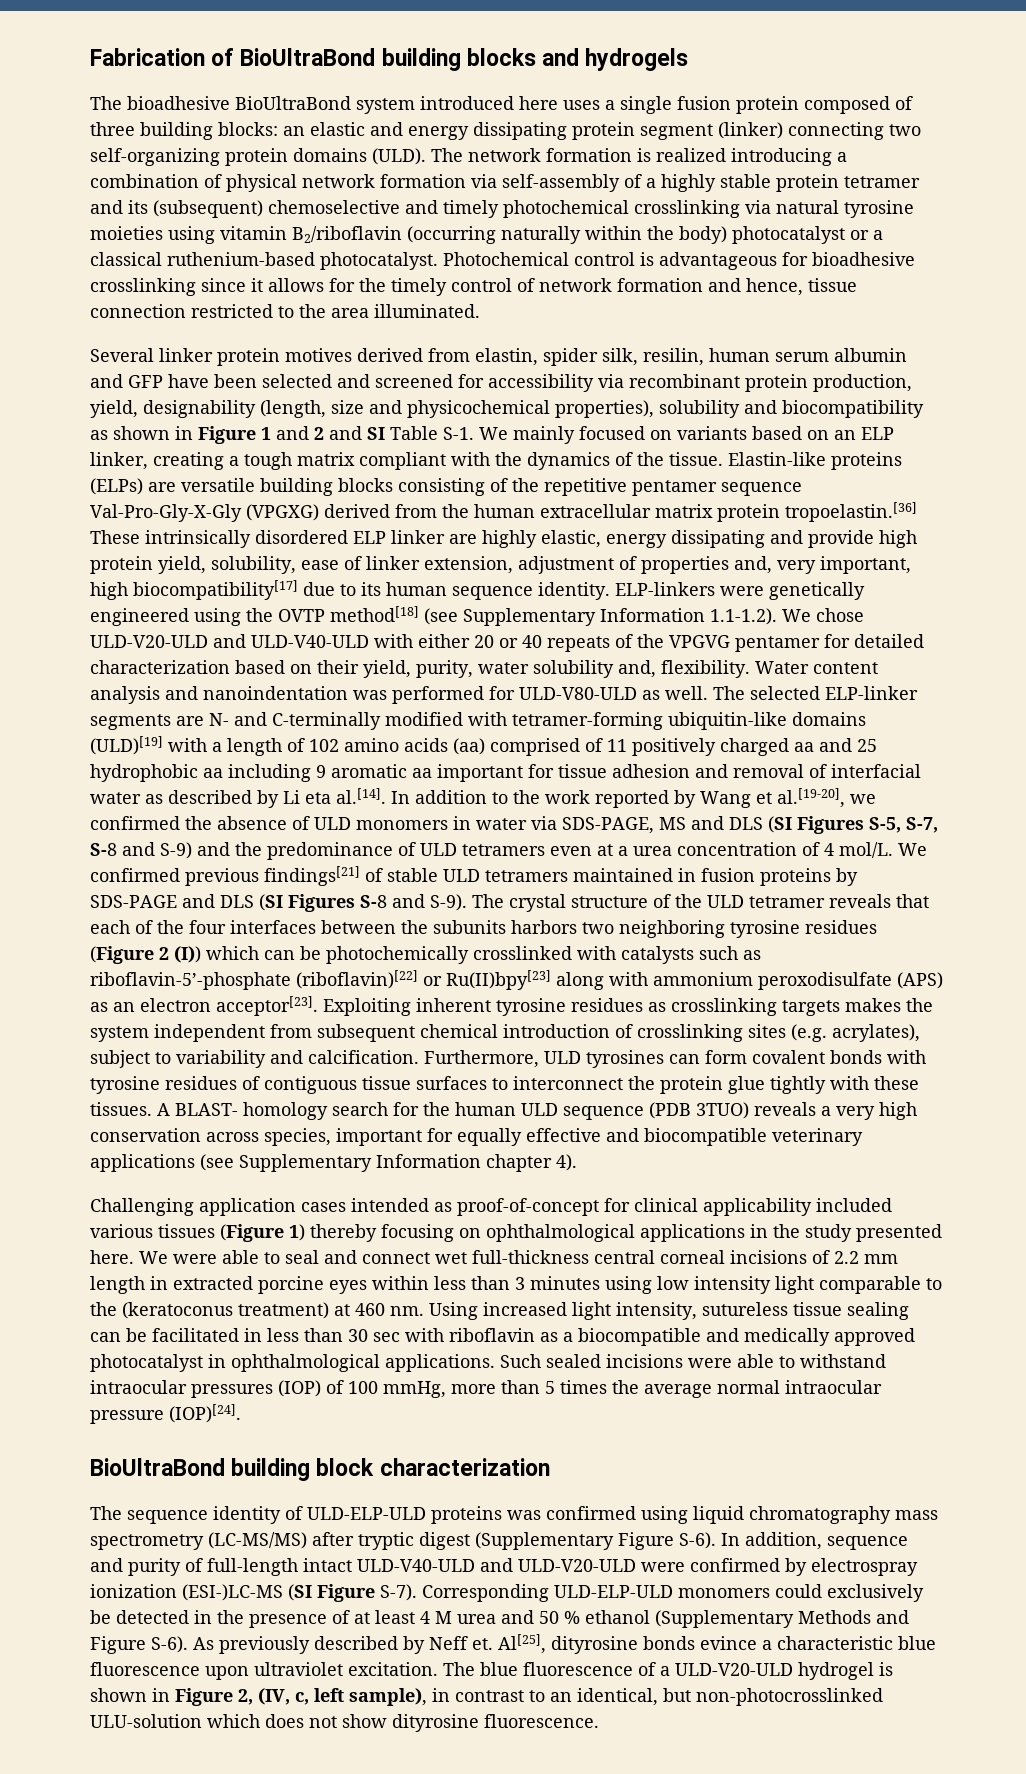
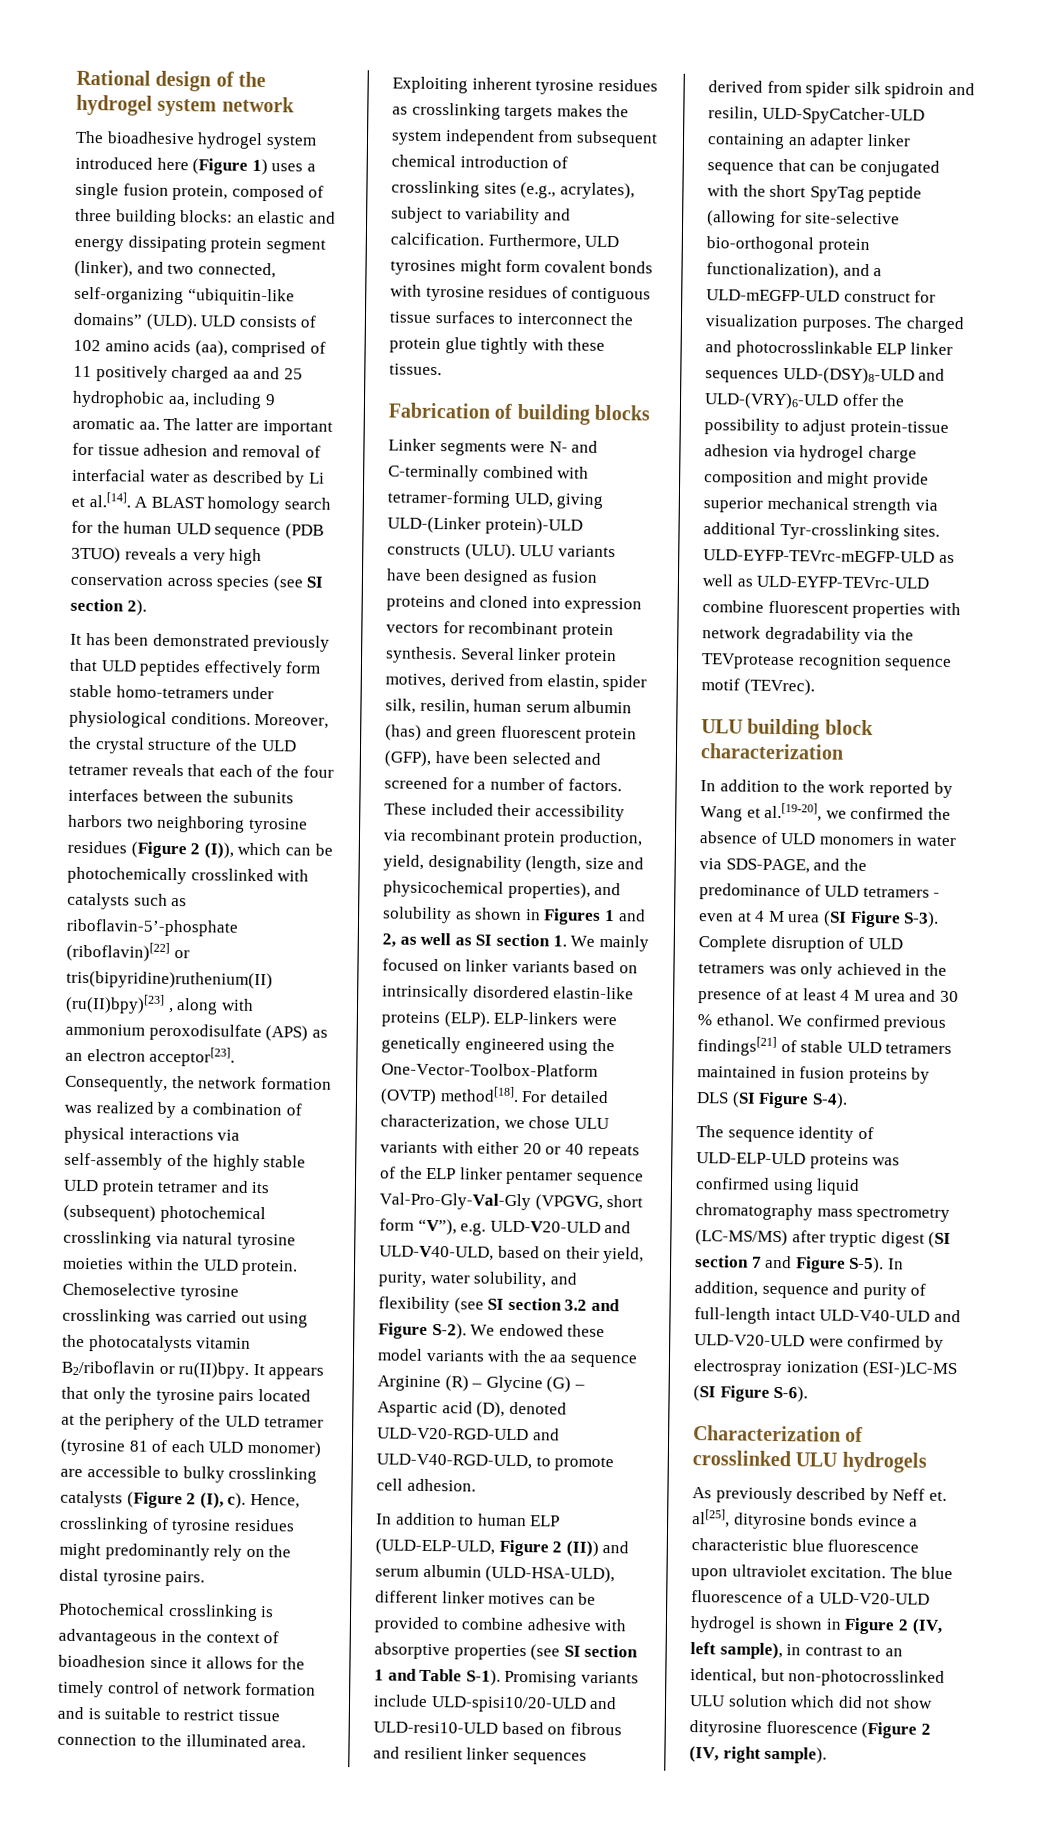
- Fabrication of BioUltraBond building blocks and hydrogels
+ Rational design of the hydrogel system network
- The bioadhesive BioUltraBond system introduced here uses a single fusion protein composed of three building blocks:
+ The bioadhesive hydrogel system introduced here (Figure 1) uses a single fusion protein, composed of three building blocks:
- an elastic and energy dissipating protein segment (linker) connecting two self-organizing protein domains (ULD). The network formation is realized introducing a combination of physical network formation via self-assembly of a highly stable protein tetramer and its (subsequent) chemoselective and timely photochemical crosslinking via natural tyrosine moieties using vitamin B2/riboflavin (occurring naturally within the body) photocatalyst or a classical ruthenium-based photocatalyst. Photochemical control is advantageous for bioadhesive crosslinking since it allows for the timely control of network formation and hence, tissue connection restricted to the area illuminated.
- Several linker protein motives derived from elastin, spider silk, resilin, human serum albumin and GFP have been selected and screened for accessibility via recombinant protein production, yield, designability (length, size and physicochemical properties), solubility and biocompatibility as shown in Figure 1 and 2 and SI Table S-1. We mainly focused on variants based on an ELP linker, creating a tough matrix compliant with the dynamics of the tissue. Elastin-like proteins (ELPs) are versatile building blocks consisting of the repetitive pentamer sequence Val-Pro-Gly-X-Gly (VPGXG) derived from the human extracellular matrix protein tropoelastin.[36] These intrinsically disordered ELP linker are highly elastic, energy dissipating and provide high protein yield, solubility, ease of linker extension, adjustment of properties and, very important, high biocompatibility[17] due to its human sequence identity. ELP-linkers were genetically engineered using the OVTP method[18] (see Supplementary Information 1.1-1.2). We chose ULD-V20-ULD and ULD-V40-ULD with either 20 or 40 repeats of the VPGVG pentamer for detailed characterization based on their yield, purity, water solubility and, flexibility. Water content analysis and nanoindentation was performed for ULD-V80-ULD as well. The selected ELP-linker segments are N- and C-terminally modified with tetramer-forming ubiquitin-like domains (ULD)[19] with a length of 102 amino acids (aa) comprised of 11 positively charged aa and 25 hydrophobic aa including 9 aromatic aa important for tissue adhesion and removal of interfacial water as described by Li eta al.[14]. In addition to the work reported by Wang et al.[19-20], we confirmed the absence of ULD monomers in water via SDS-PAGE, MS and DLS (SI Figures S-5, S-7, S-8 and S-9) and the predominance of ULD tetramers even at a urea concentration of 4 mol/L. We confirmed previous findings[21] of stable ULD tetramers maintained in fusion proteins by SDS-PAGE and DLS (SI Figures S-8 and S-9). The crystal structure of the ULD tetramer reveals that each of the four interfaces between the subunits harbors two neighboring tyrosine residues (Figure 2 (I)) which can be photochemically crosslinked with catalysts such as riboflavin-5’-phosphate (riboflavin)[22] or Ru(II)bpy[23] along with ammonium peroxodisulfate (APS) as an electron acceptor[23].
+ an elastic and energy dissipating protein segment (linker), and two connected, self-organizing “ubiquitin-like domains” (ULD). ULD consists of 102 amino acids (aa), comprised of 11 positively charged aa and 25 hydrophobic aa, including 9 aromatic aa. The latter are important for tissue adhesion and removal of interfacial water as described by Li et al.[14]. A BLAST homology search for the human ULD sequence (PDB 3TUO) reveals a very high conservation across species (see SI section 2).
+ It has been demonstrated previously that ULD peptides effectively form stable homo-tetramers under physiological conditions. Moreover, the crystal structure of the ULD tetramer reveals that each of the four interfaces between the subunits harbors two neighboring tyrosine residues (Figure 2 (I)), which can be photochemically crosslinked with catalysts such as riboflavin-5’-phosphate (riboflavin)[22] or tris(bipyridine)ruthenium(II) (ru(II)bpy)[23] , along with ammonium peroxodisulfate (APS) as an electron acceptor[23].
+ Consequently, the network formation was realized by a combination of physical interactions via self-assembly of the highly stable ULD protein tetramer and its (subsequent) photochemical crosslinking via natural tyrosine moieties within the ULD protein. Chemoselective tyrosine crosslinking was carried out using the photocatalysts vitamin B2/riboflavin or ru(II)bpy. It appears that only the tyrosine pairs located at the periphery of the ULD tetramer (tyrosine 81 of each ULD monomer) are accessible to bulky crosslinking catalysts (Figure 2 (I), c). Hence, crosslinking of tyrosine residues might predominantly rely on the distal tyrosine pairs.
+ Photochemical crosslinking is advantageous in the context of bioadhesion since it allows for the timely control of network formation and is suitable to restrict tissue connection to the illuminated area.
- Exploiting inherent tyrosine residues as crosslinking targets makes the system independent from subsequent chemical introduction of crosslinking sites (e.g. acrylates), subject to variability and calcification.
+ Exploiting inherent tyrosine residues as crosslinking targets makes the system independent from subsequent chemical introduction of crosslinking sites (e.g., acrylates), subject to variability and calcification.
- Furthermore, ULD tyrosines can form covalent bonds with tyrosine residues of contiguous tissue surfaces to interconnect the protein glue tightly with these tissues. A BLAST- homology search for the human ULD sequence (PDB 3TUO) reveals a very high conservation across species, important for equally effective and biocompatible veterinary applications (see Supplementary Information chapter 4).
- Challenging application cases intended as proof-of-concept for clinical applicability included various tissues (Figure 1) thereby focusing on ophthalmological applications in the study presented here. We were able to seal and connect wet full-thickness central corneal incisions of 2.2 mm length in extracted porcine eyes within less than 3 minutes using low intensity light comparable to the (keratoconus treatment) at 460 nm. Using increased light intensity, sutureless tissue sealing can be facilitated in less than 30 sec with riboflavin as a biocompatible and medically approved photocatalyst in ophthalmological applications. Such sealed incisions were able to withstand intraocular pressures (IOP) of 100 mmHg, more than 5 times the average normal intraocular pressure (IOP)[24].
- BioUltraBond building block characterization
+ Furthermore, ULD tyrosines might form covalent bonds with tyrosine residues of contiguous tissue surfaces to interconnect the protein glue tightly with these tissues.
+ Fabrication of building blocks
+ Linker segments were N- and C-terminally combined with tetramer-forming ULD, giving ULD-(Linker protein)-ULD constructs (ULU). ULU variants have been designed as fusion proteins and cloned into expression vectors for recombinant protein synthesis. Several linker protein motives, derived from elastin, spider silk, resilin, human serum albumin (has) and green fluorescent protein (GFP), have been selected and screened for a number of factors. These included their accessibility via recombinant protein production, yield, designability (length, size and physicochemical properties), and solubility as shown in Figures 1 and 2, as well as SI section 1. We mainly focused on linker variants based on intrinsically disordered elastin-like proteins (ELP). ELP-linkers were genetically engineered using the One-Vector-Toolbox-Platform (OVTP) method[18]. For detailed characterization, we chose ULU variants with either 20 or 40 repeats of the ELP linker pentamer sequence Val-Pro-Gly-Val-Gly (VPGVG, short form “V”), e.g. ULD-V20-ULD and ULD-V40-ULD, based on their yield, purity, water solubility, and flexibility (see SI section 3.2 and Figure S-2). We endowed these model variants with the aa sequence Arginine (R) – Glycine (G) – Aspartic acid (D), denoted ULD-V20-RGD-ULD and ULD-V40-RGD-ULD, to promote cell adhesion.
+ In addition to human ELP (ULD-ELP-ULD, Figure 2 (II)) and serum albumin (ULD-HSA-ULD), different linker motives can be provided to combine adhesive with absorptive properties (see SI section 1 and Table S-1). Promising variants include ULD-spisi10/20-ULD and ULD-resi10-ULD based on fibrous and resilient linker sequences derived from spider silk spidroin and resilin, ULD-SpyCatcher-ULD containing an adapter linker sequence that can be conjugated with the short SpyTag peptide (allowing for site-selective bio-orthogonal protein functionalization), and a ULD-mEGFP-ULD construct for visualization purposes. The charged and photocrosslinkable ELP linker sequences ULD-(DSY)8-ULD and ULD-(VRY)6-ULD offer the possibility to adjust protein-tissue adhesion via hydrogel charge composition and might provide superior mechanical strength via additional Tyr-crosslinking sites. ULD-EYFP-TEVrc-mEGFP-ULD as well as ULD-EYFP-TEVrc-ULD combine fluorescent properties with network degradability via the TEVprotease recognition sequence motif (TEVrec).
+ ULU building block characterization
+ In addition to the work reported by Wang et al.[19-20], we confirmed the absence of ULD monomers in water via SDS-PAGE, and the predominance of ULD tetramers - even at 4 M urea (SI Figure S-3). Complete disruption of ULD tetramers was only achieved in the presence of at least 4 M urea and 30 % ethanol. We confirmed previous findings[21] of stable ULD tetramers maintained in fusion proteins by DLS (SI Figure S-4).
- The sequence identity of ULD-ELP-ULD proteins was confirmed using liquid chromatography mass spectrometry (LC-MS/MS) after tryptic digest (Supplementary Figure S-6).
+ The sequence identity of ULD-ELP-ULD proteins was confirmed using liquid chromatography mass spectrometry (LC-MS/MS) after tryptic digest (SI section 7 and Figure S-5).
- In addition, sequence and purity of full-length intact ULD-V40-ULD and ULD-V20-ULD were confirmed by electrospray ionization (ESI-)LC-MS (SI Figure S-7). Corresponding ULD-ELP-ULD monomers could exclusively be detected in the presence of at least 4 M urea and 50 % ethanol (Supplementary Methods and Figure S-6). As previously described by Neff et. Al[25], dityrosine bonds evince a characteristic blue fluorescence upon ultraviolet excitation.
+ In addition, sequence and purity of full-length intact ULD-V40-ULD and ULD-V20-ULD were confirmed by electrospray ionization (ESI-)LC-MS (SI Figure S-6).
+ Characterization of crosslinked ULU hydrogels
+ As previously described by Neff et. al[25], dityrosine bonds evince a characteristic blue fluorescence upon ultraviolet excitation.
- The blue fluorescence of a ULD-V20-ULD hydrogel is shown in Figure 2, (IV, c, left sample), in contrast to an identical, but non-photocrosslinked ULU-solution which does not show dityrosine fluorescence.
+ The blue fluorescence of a ULD-V20-ULD hydrogel is shown in Figure 2 (IV, left sample), in contrast to an identical, but non-photocrosslinked ULU solution which did not show dityrosine fluorescence (Figure 2 (IV, right sample).

